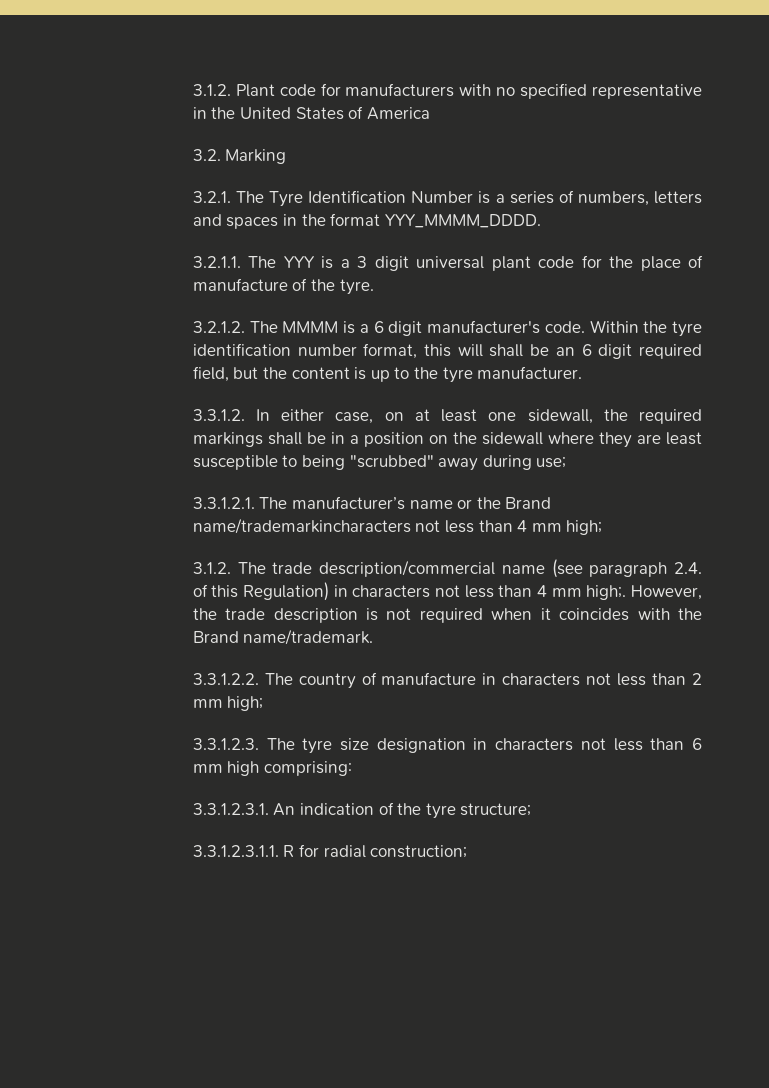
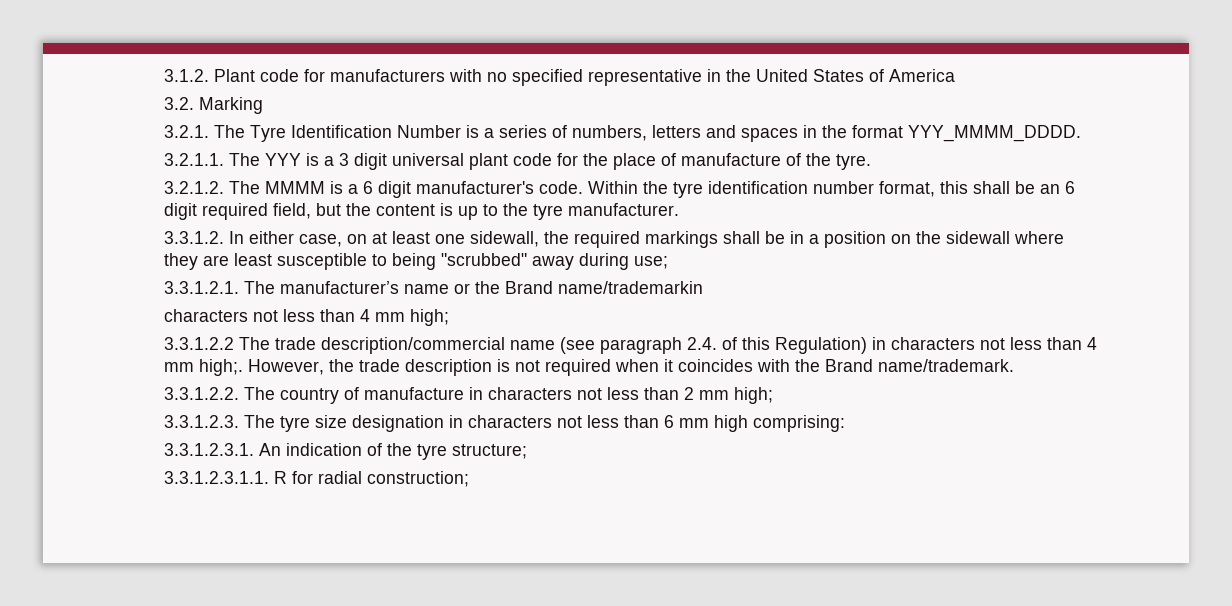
- Within the tyre identification number format, this will shall be an 6 digit required field, but the content is up to the tyre manufacturer.
+ Within the tyre identification number format, this shall be an 6 digit required field, but the content is up to the tyre manufacturer.
- 3.3.1.2.1. The manufacturer’s name or the Brand name/trademarkincharacters not less than 4 mm high;
+ 3.3.1.2.1. The manufacturer’s name or the Brand name/trademarkin
+ characters not less than 4 mm high;
- 3.1.2. The trade description/commercial name (see paragraph 2.4. of this Regulation) in characters not less than 4 mm high;.
+ 3.3.1.2.2 The trade description/commercial name (see paragraph 2.4. of this Regulation) in characters not less than 4 mm high;.

